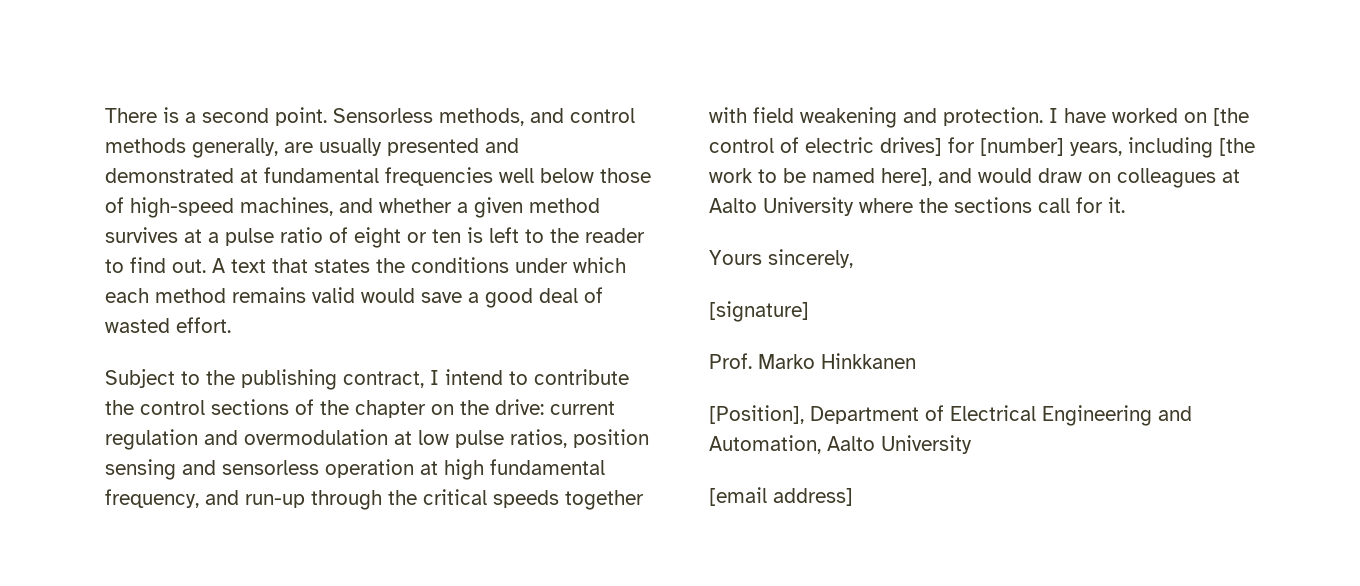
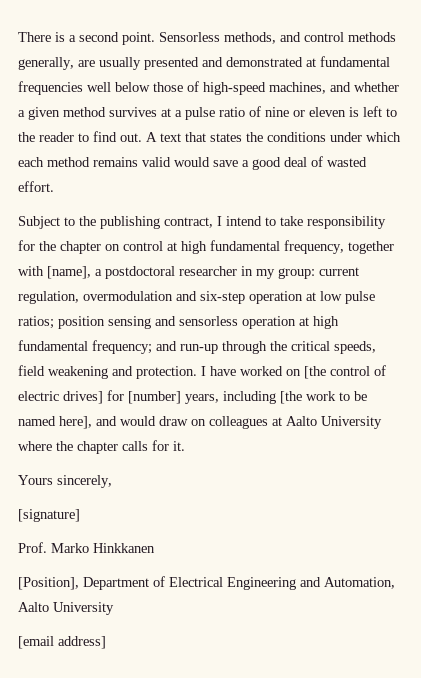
- Sensorless methods, and control methods generally, are usually presented and demonstrated at fundamental frequencies well below those of high-speed machines, and whether a given method survives at a pulse ratio of eight or ten is left to the reader to find out.
+ Sensorless methods, and control methods generally, are usually presented and demonstrated at fundamental frequencies well below those of high-speed machines, and whether a given method survives at a pulse ratio of nine or eleven is left to the reader to find out.
- Subject to the publishing contract, I intend to contribute the control sections of the chapter on the drive: current regulation and overmodulation at low pulse ratios, position sensing and sensorless operation at high fundamental frequency, and run-up through the critical speeds together with field weakening and protection.
+ Subject to the publishing contract, I intend to take responsibility for the chapter on control at high fundamental frequency, together with [name], a postdoctoral researcher in my group: current regulation, overmodulation and six-step operation at low pulse ratios; position sensing and sensorless operation at high fundamental frequency; and run-up through the critical speeds, field weakening and protection.
- I have worked on [the control of electric drives] for [number] years, including [the work to be named here], and would draw on colleagues at Aalto University where the sections call for it.
+ I have worked on [the control of electric drives] for [number] years, including [the work to be named here], and would draw on colleagues at Aalto University where the chapter calls for it.

